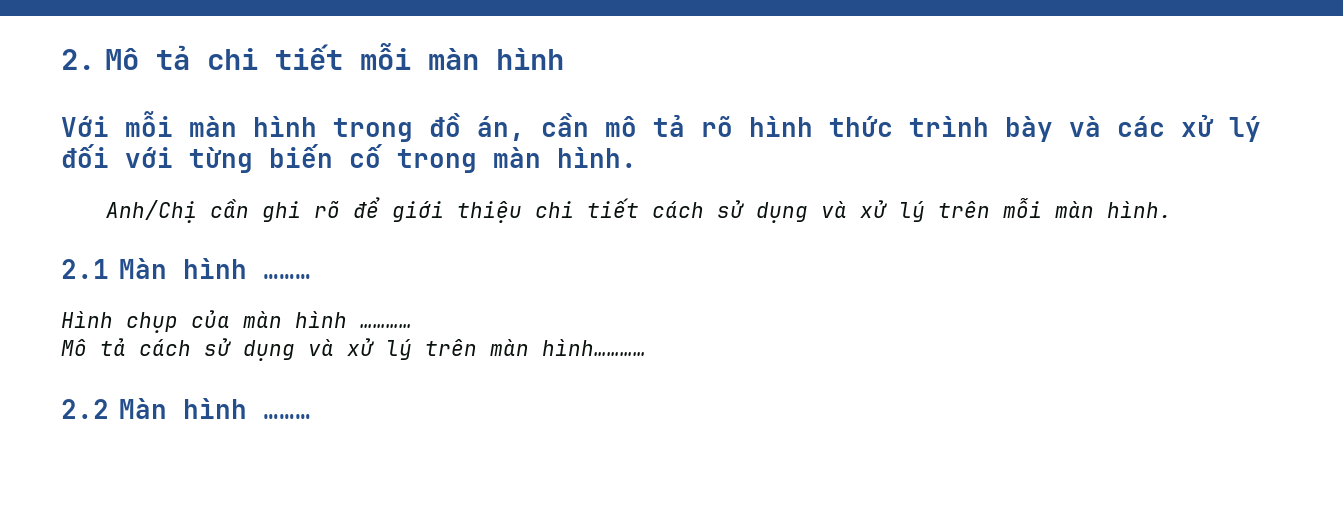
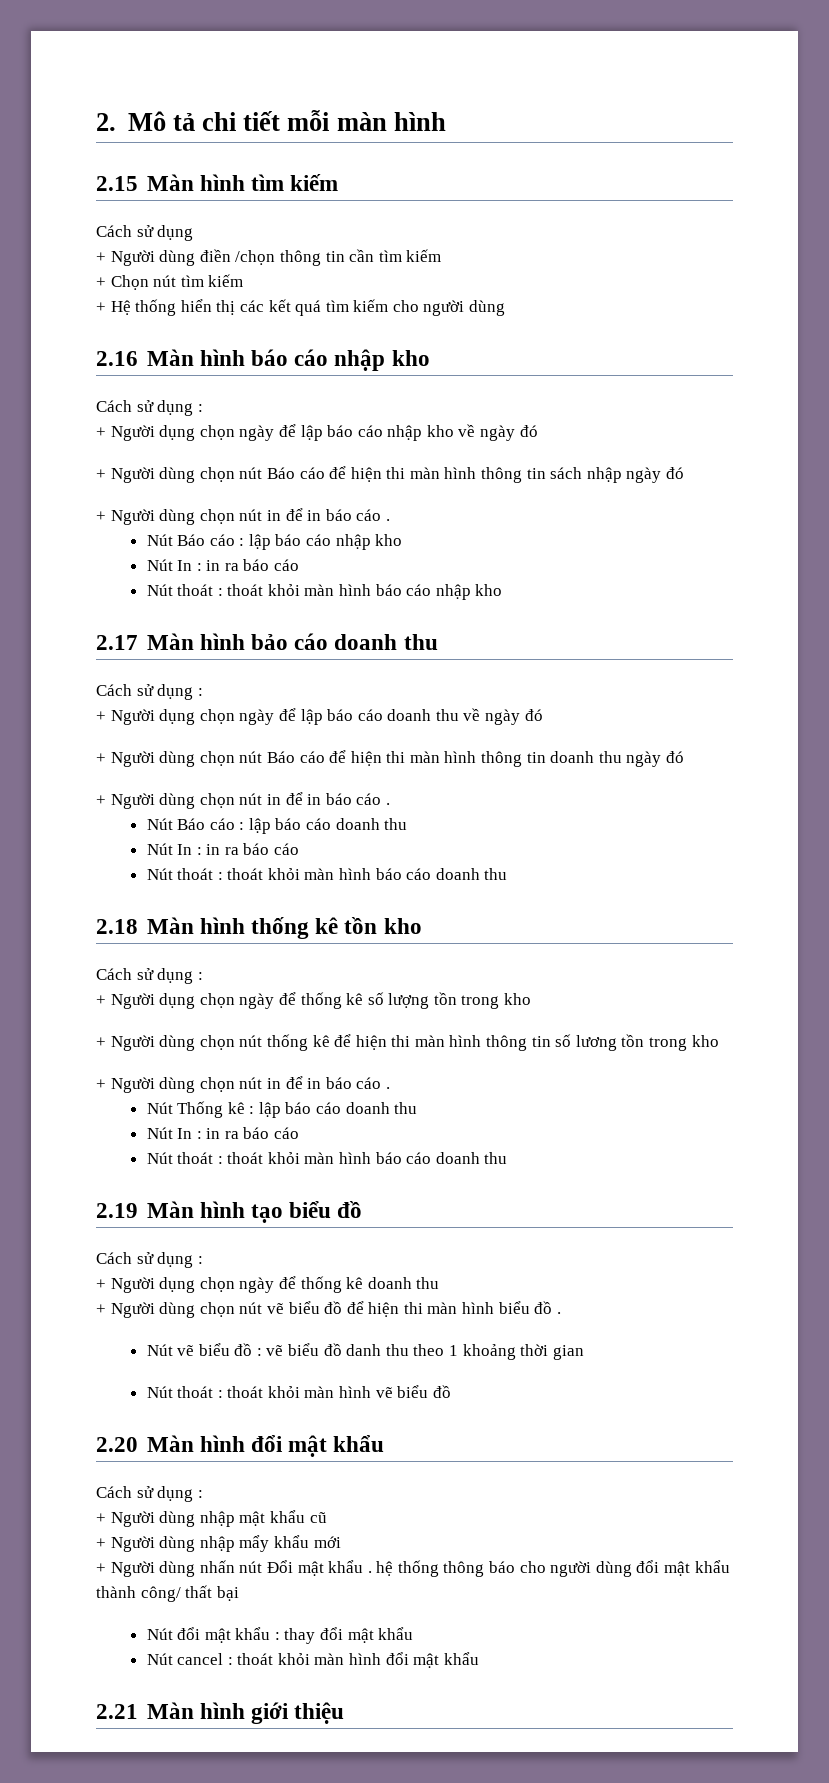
- Với mỗi màn hình trong đồ án, cần mô tả rõ hình thức trình bày và các xử lý đối với từng biến cố trong màn hình.
- Anh/Chị cần ghi rõ để giới thiệu chi tiết cách sử dụng và xử lý trên mỗi màn hình.
- 2.1 Màn hình ………
- Hình chụp của màn hình …………
- Mô tả cách sử dụng và xử lý trên màn hình…………
- 2.2 Màn hình ………
+ 2.15 Màn hình tìm kiếm
+ Cách sử dụng
+ + Người dùng điền /chọn thông tin cần tìm kiếm
+ + Chọn nút tìm kiếm
+ + Hệ thống hiển thị các kết quá tìm kiếm cho người dùng
+ 2.16 Màn hình báo cáo nhập kho
+ Cách sử dụng :
+ + Người dụng chọn ngày để lập báo cáo nhập kho về ngày đó
+ + Người dùng chọn nút Báo cáo để hiện thi màn hình thông tin sách nhập ngày đó
+ + Người dùng chọn nút in để in báo cáo .
+ Nút Báo cáo : lập báo cáo nhập kho
+ Nút In : in ra báo cáo
+ Nút thoát : thoát khỏi màn hình báo cáo nhập kho
+ 2.17 Màn hình bảo cáo doanh thu
+ Cách sử dụng :
+ + Người dụng chọn ngày để lập báo cáo doanh thu về ngày đó
+ + Người dùng chọn nút Báo cáo để hiện thi màn hình thông tin doanh thu ngày đó
+ + Người dùng chọn nút in để in báo cáo .
+ Nút Báo cáo : lập báo cáo doanh thu
+ Nút In : in ra báo cáo
+ Nút thoát : thoát khỏi màn hình báo cáo doanh thu
+ 2.18 Màn hình thống kê tồn kho
+ Cách sử dụng :
+ + Người dụng chọn ngày để thống kê số lượng tồn trong kho
+ + Người dùng chọn nút thống kê để hiện thi màn hình thông tin số lương tồn trong kho
+ + Người dùng chọn nút in để in báo cáo .
+ Nút Thống kê : lập báo cáo doanh thu
+ Nút In : in ra báo cáo
+ Nút thoát : thoát khỏi màn hình báo cáo doanh thu
+ 2.19 Màn hình tạo biểu đồ
+ Cách sử dụng :
+ + Người dụng chọn ngày để thống kê doanh thu
+ + Người dùng chọn nút vẽ biểu đồ để hiện thi màn hình biểu đồ .
+ Nút vẽ biểu đồ : vẽ biểu đồ danh thu theo 1 khoảng thời gian
+ Nút thoát : thoát khỏi màn hình vẽ biểu đồ
+ 2.20 Màn hình đổi mật khẩu
+ Cách sử dụng :
+ + Người dùng nhập mật khẩu cũ
+ + Người dùng nhập mẩy khẩu mới
+ + Người dùng nhấn nút Đổi mật khẩu . hệ thống thông báo cho người dùng đổi mật khẩu thành công/ thất bại
+ Nút đổi mật khẩu : thay đổi mật khẩu
+ Nút cancel : thoát khỏi màn hình đổi mật khẩu
+ 2.21 Màn hình giới thiệu

